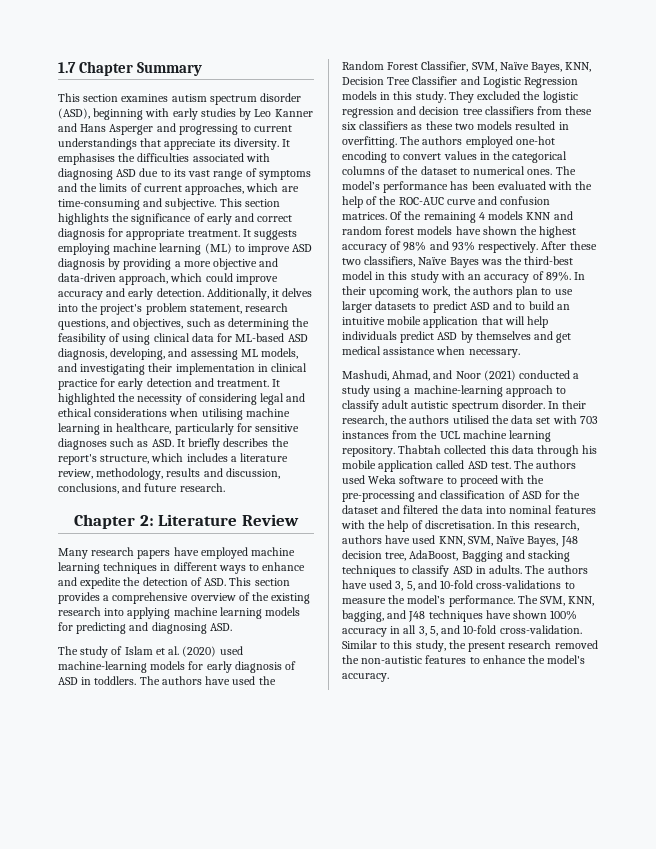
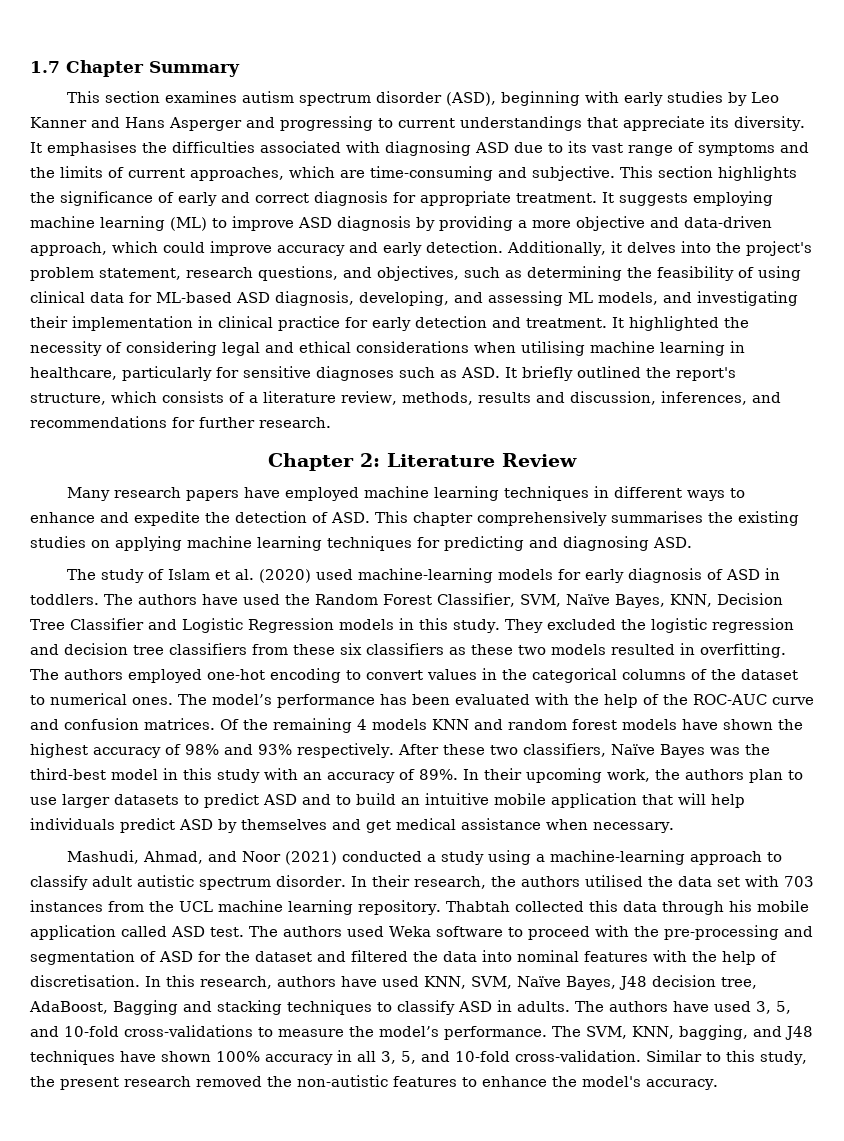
- It highlighted the necessity of considering legal and ethical considerations when utilising machine learning in healthcare, particularly for sensitive diagnoses such as ASD. It briefly describes the report's structure, which includes a literature review, methodology, results and discussion, conclusions, and future research.
+ It highlighted the necessity of considering legal and ethical considerations when utilising machine learning in healthcare, particularly for sensitive diagnoses such as ASD. It briefly outlined the report's structure, which consists of a literature review, methods, results and discussion, inferences, and recommendations for further research.
- Many research papers have employed machine learning techniques in different ways to enhance and expedite the detection of ASD. This section provides a comprehensive overview of the existing research into applying machine learning models for predicting and diagnosing ASD.
+ Many research papers have employed machine learning techniques in different ways to enhance and expedite the detection of ASD. This chapter comprehensively summarises the existing studies on applying machine learning techniques for predicting and diagnosing ASD.
- The authors used Weka software to proceed with the pre-processing and classification of ASD for the dataset and filtered the data into nominal features with the help of discretisation.
+ The authors used Weka software to proceed with the pre-processing and segmentation of ASD for the dataset and filtered the data into nominal features with the help of discretisation.

